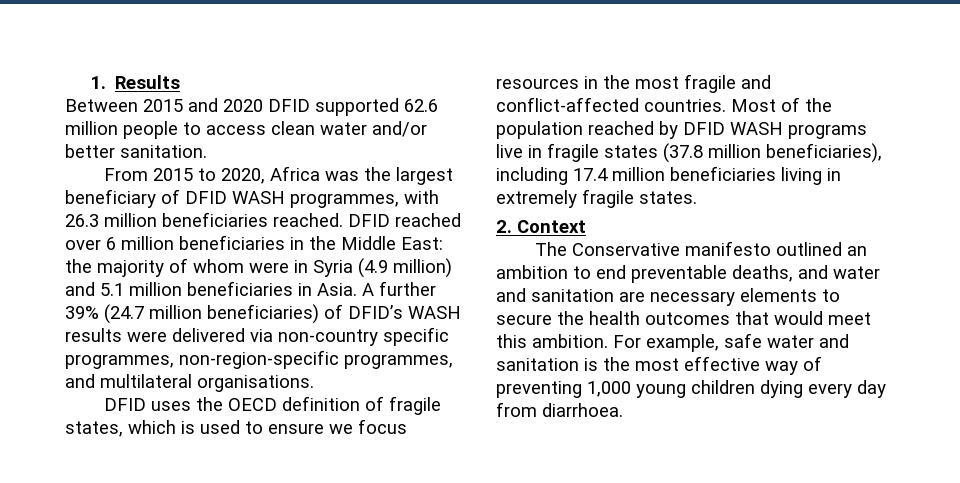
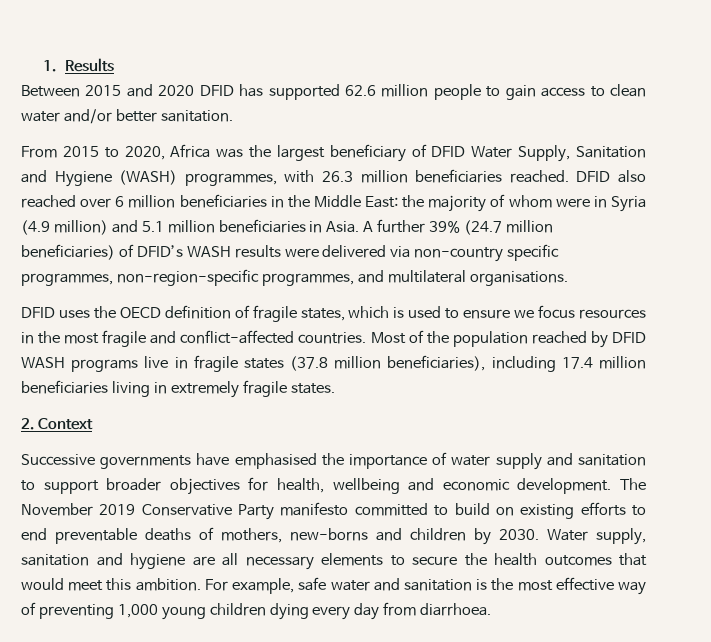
- Between 2015 and 2020 DFID supported 62.6 million people to access clean water and/or better sanitation.
+ Between 2015 and 2020 DFID has supported 62.6 million people to gain access to clean water and/or better sanitation.
- From 2015 to 2020, Africa was the largest beneficiary of DFID WASH programmes, with 26.3 million beneficiaries reached.
+ From 2015 to 2020, Africa was the largest beneficiary of DFID Water Supply, Sanitation and Hygiene (WASH) programmes, with 26.3 million beneficiaries reached.
- DFID reached over 6 million beneficiaries in the Middle East: the majority of whom were in Syria (4.9 million) and 5.1 million beneficiaries in Asia.
+ DFID also reached over 6 million beneficiaries in the Middle East: the majority of whom were in Syria (4.9 million) and 5.1 million beneficiaries in Asia.
- The Conservative manifesto outlined an ambition to end preventable deaths, and water and sanitation are necessary elements to secure the health outcomes that would meet this ambition.
+ Successive governments have emphasised the importance of water supply and sanitation to support broader objectives for health, wellbeing and economic development. The November 2019 Conservative Party manifesto committed to build on existing efforts to end preventable deaths of mothers, new-borns and children by 2030. Water supply, sanitation and hygiene are all necessary elements to secure the health outcomes that would meet this ambition.

